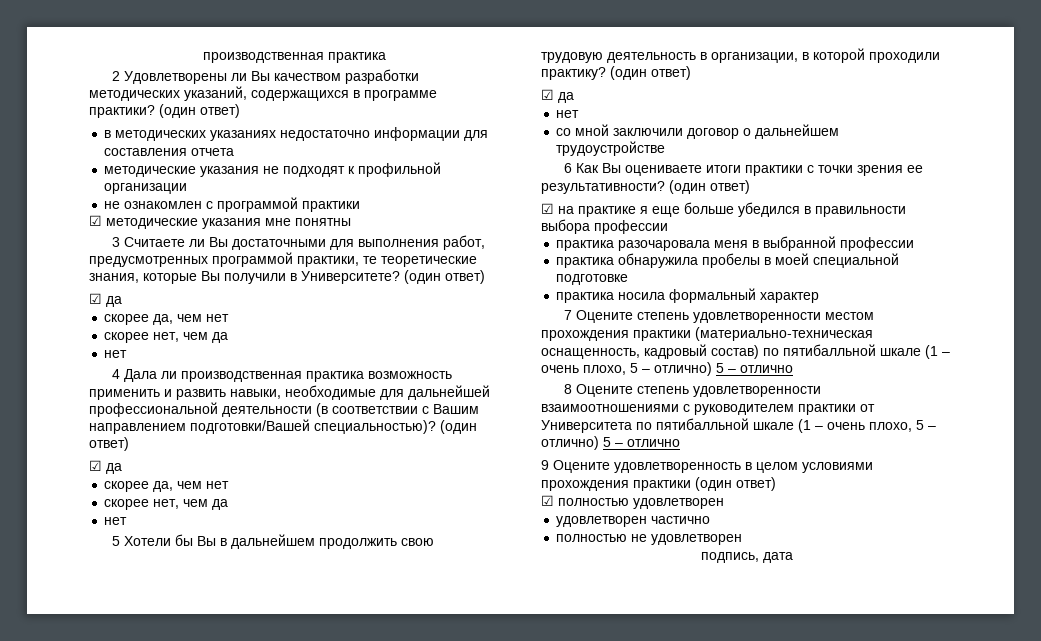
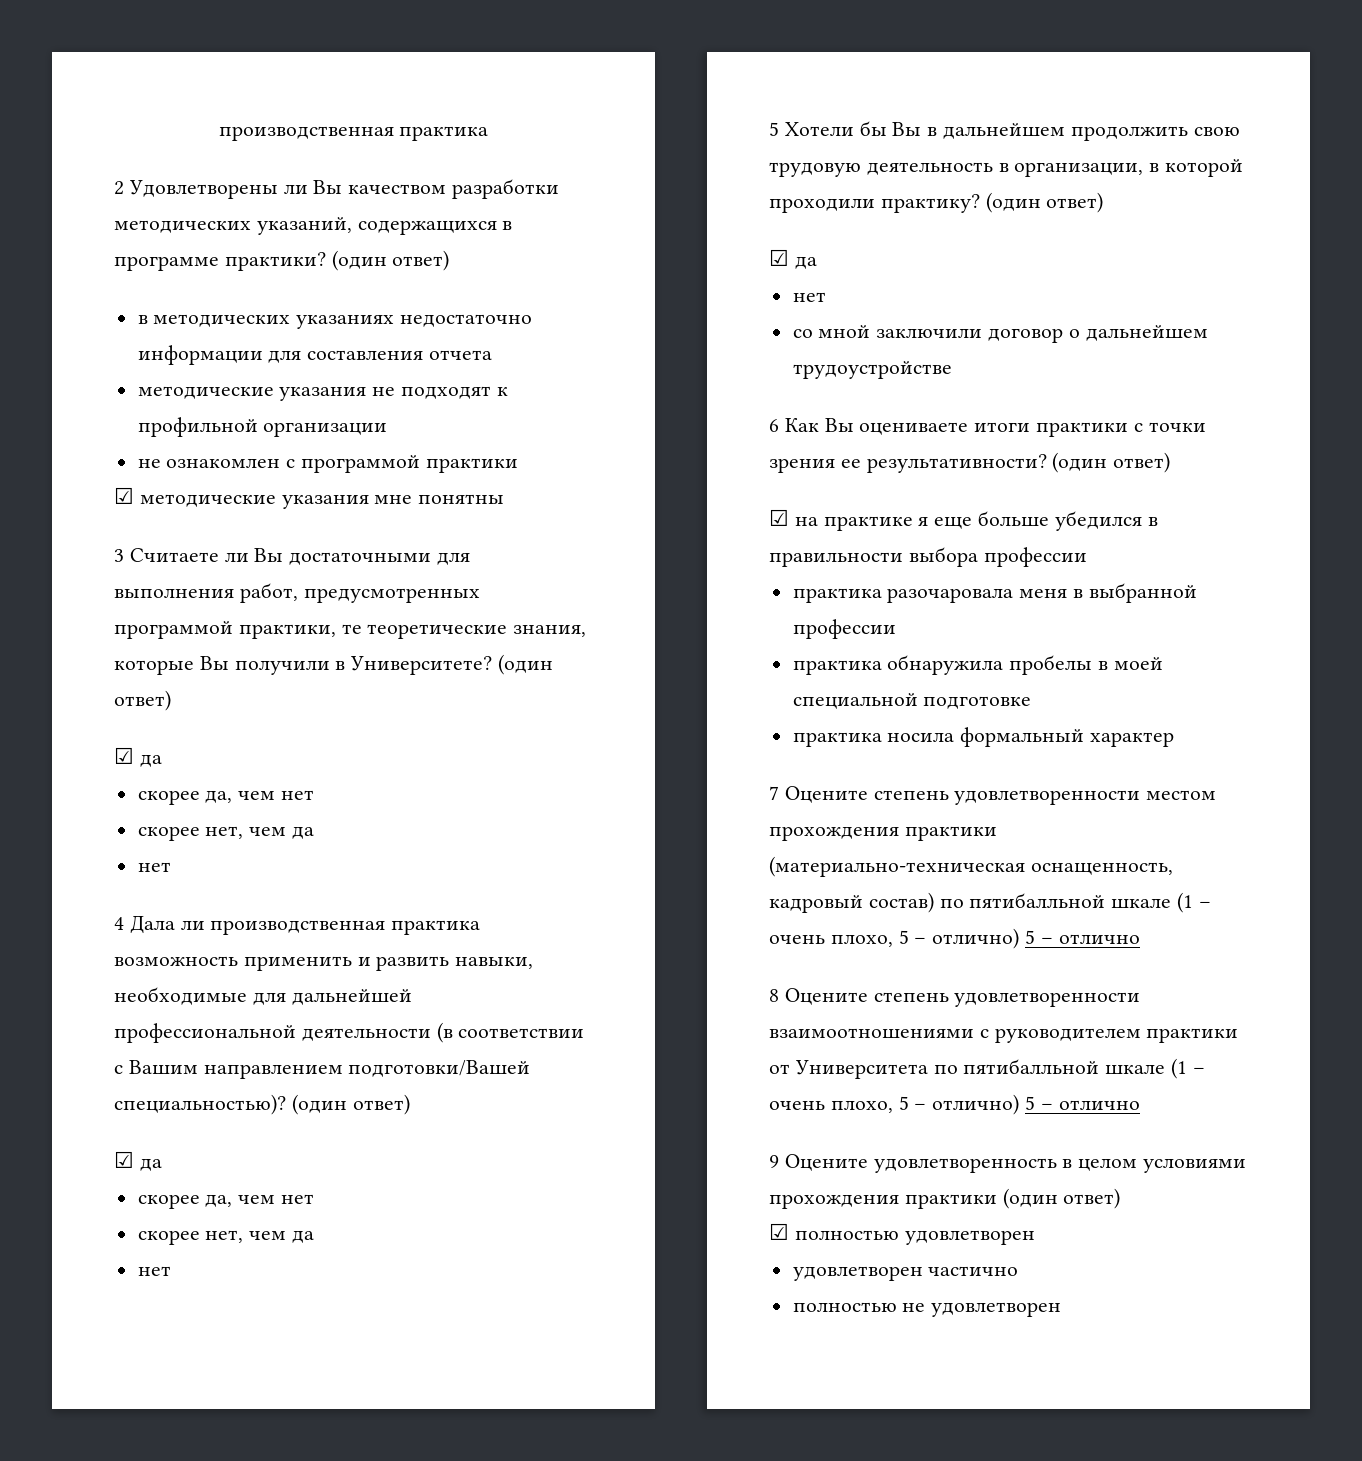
- подпись, дата

